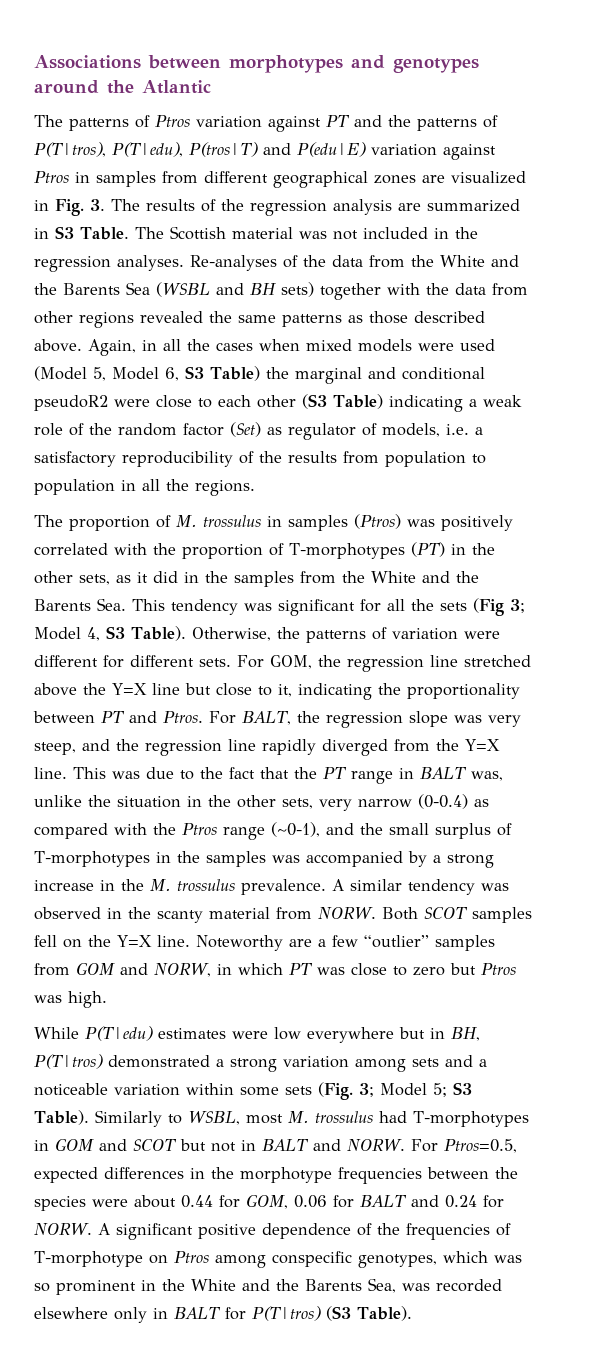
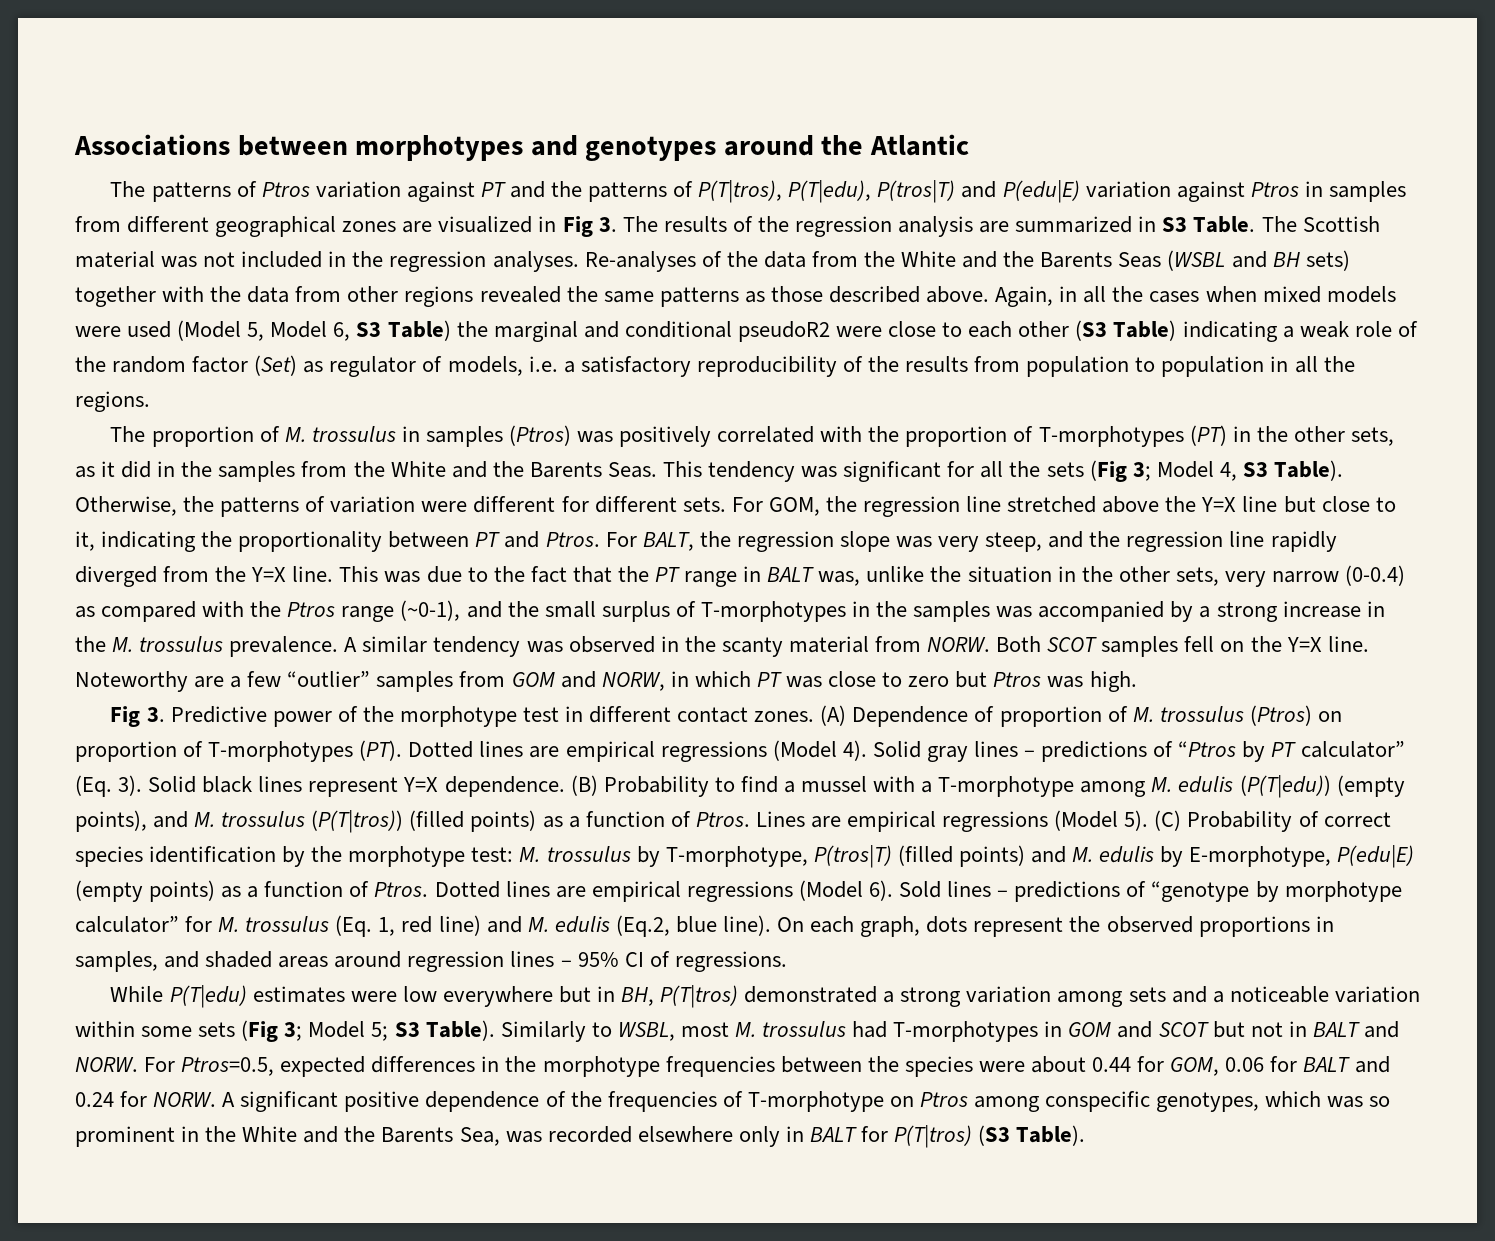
- The patterns of Ptros variation against PT and the patterns of P(T|tros), P(T|edu), P(tros|T) and P(edu|E) variation against Ptros in samples from different geographical zones are visualized in Fig. 3. The results of the regression analysis are summarized in S3 Table.
+ The patterns of Ptros variation against PT and the patterns of P(T|tros), P(T|edu), P(tros|T) and P(edu|E) variation against Ptros in samples from different geographical zones are visualized in Fig 3. The results of the regression analysis are summarized in S3 Table.
- Re-analyses of the data from the White and the Barents Sea (WSBL and BH sets) together with the data from other regions revealed the same patterns as those described above.
+ Re-analyses of the data from the White and the Barents Seas (WSBL and BH sets) together with the data from other regions revealed the same patterns as those described above.
- The proportion of M. trossulus in samples (Ptros) was positively correlated with the proportion of T-morphotypes (PT) in the other sets, as it did in the samples from the White and the Barents Sea. This tendency was significant for all the sets (Fig 3; Model 4, S3 Table).
+ The proportion of M. trossulus in samples (Ptros) was positively correlated with the proportion of T-morphotypes (PT) in the other sets, as it did in the samples from the White and the Barents Seas. This tendency was significant for all the sets (Fig 3; Model 4, S3 Table).
+ Fig 3. Predictive power of the morphotype test in different contact zones. (A) Dependence of proportion of M. trossulus (Ptros) on proportion of T-morphotypes (PT). Dotted lines are empirical regressions (Model 4). Solid gray lines – predictions of “Ptros by PT calculator” (Eq. 3). Solid black lines represent Y=X dependence. (B) Probability to find a mussel with a T-morphotype among M. edulis (P(T|edu)) (empty points), and M. trossulus (P(T|tros)) (filled points) as a function of Ptros. Lines are empirical regressions (Model 5). (C) Probability of correct species identification by the morphotype test: M. trossulus by T-morphotype, P(tros|T) (filled points) and M. edulis by E-morphotype, P(edu|E) (empty points) as a function of Ptros. Dotted lines are empirical regressions (Model 6). Sold lines – predictions of “genotype by morphotype calculator” for M. trossulus (Eq. 1, red line) and M. edulis (Eq.2, blue line). On each graph, dots represent the observed proportions in samples, and shaded areas around regression lines – 95% CI of regressions.
- While P(T|edu) estimates were low everywhere but in BH, P(T|tros) demonstrated a strong variation among sets and a noticeable variation within some sets (Fig. 3; Model 5; S3 Table).
+ While P(T|edu) estimates were low everywhere but in BH, P(T|tros) demonstrated a strong variation among sets and a noticeable variation within some sets (Fig 3; Model 5; S3 Table).

